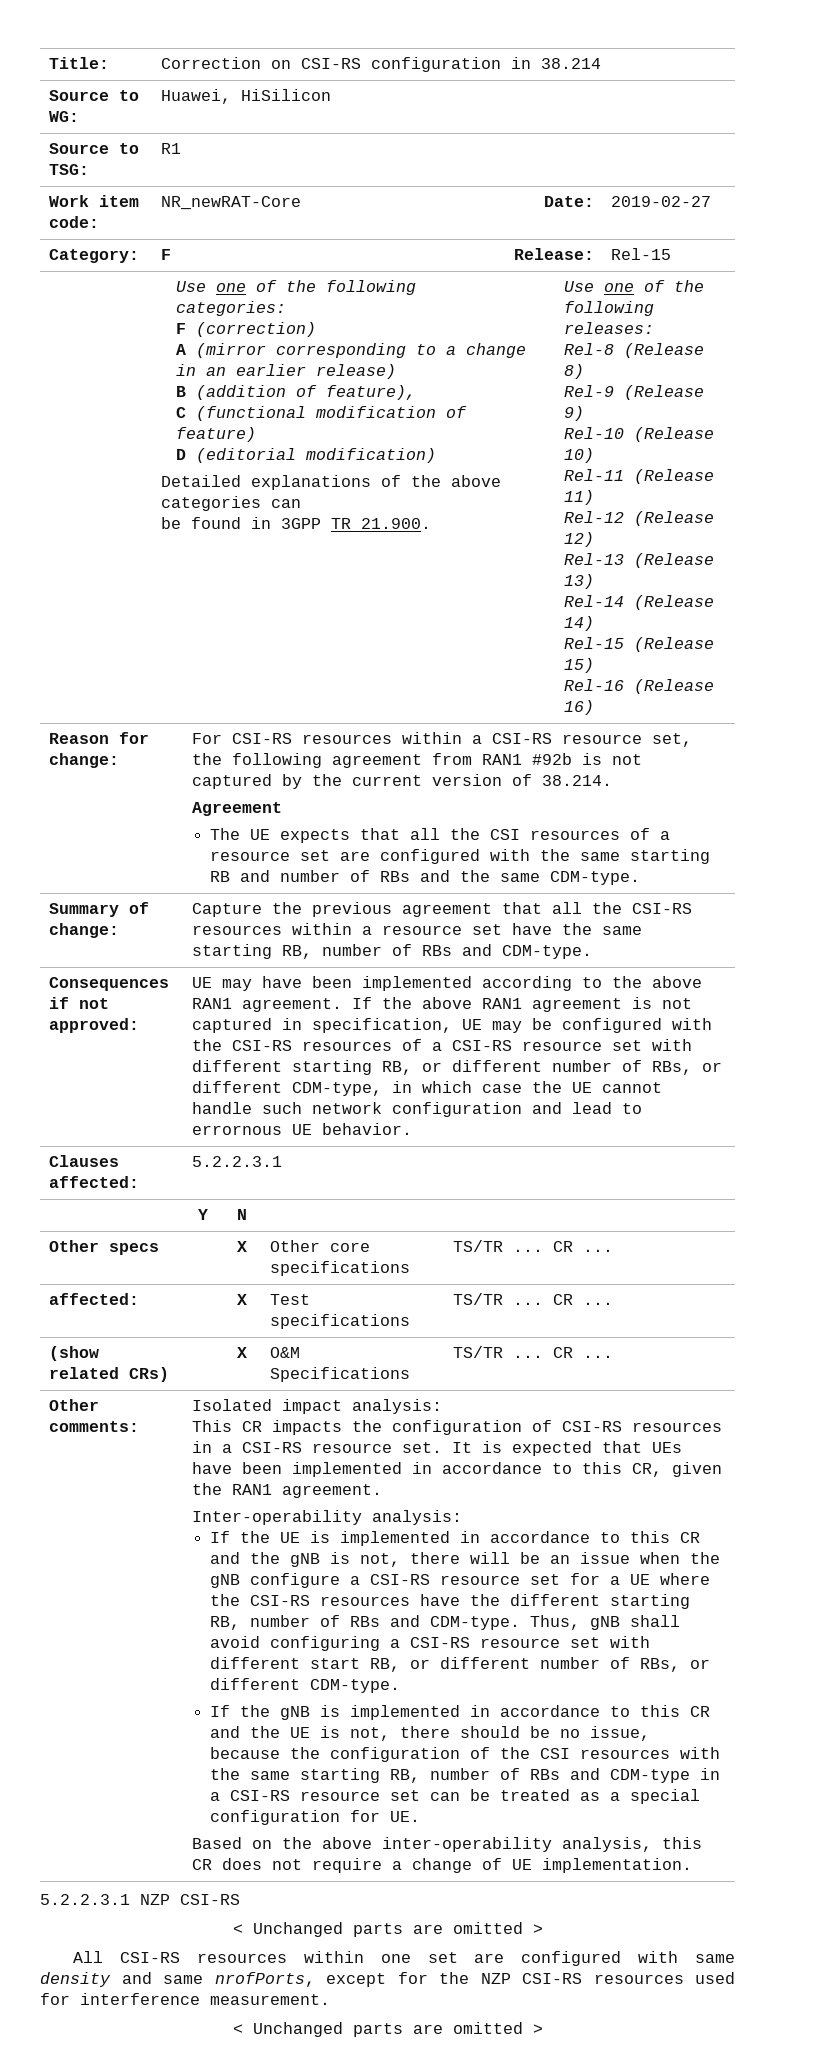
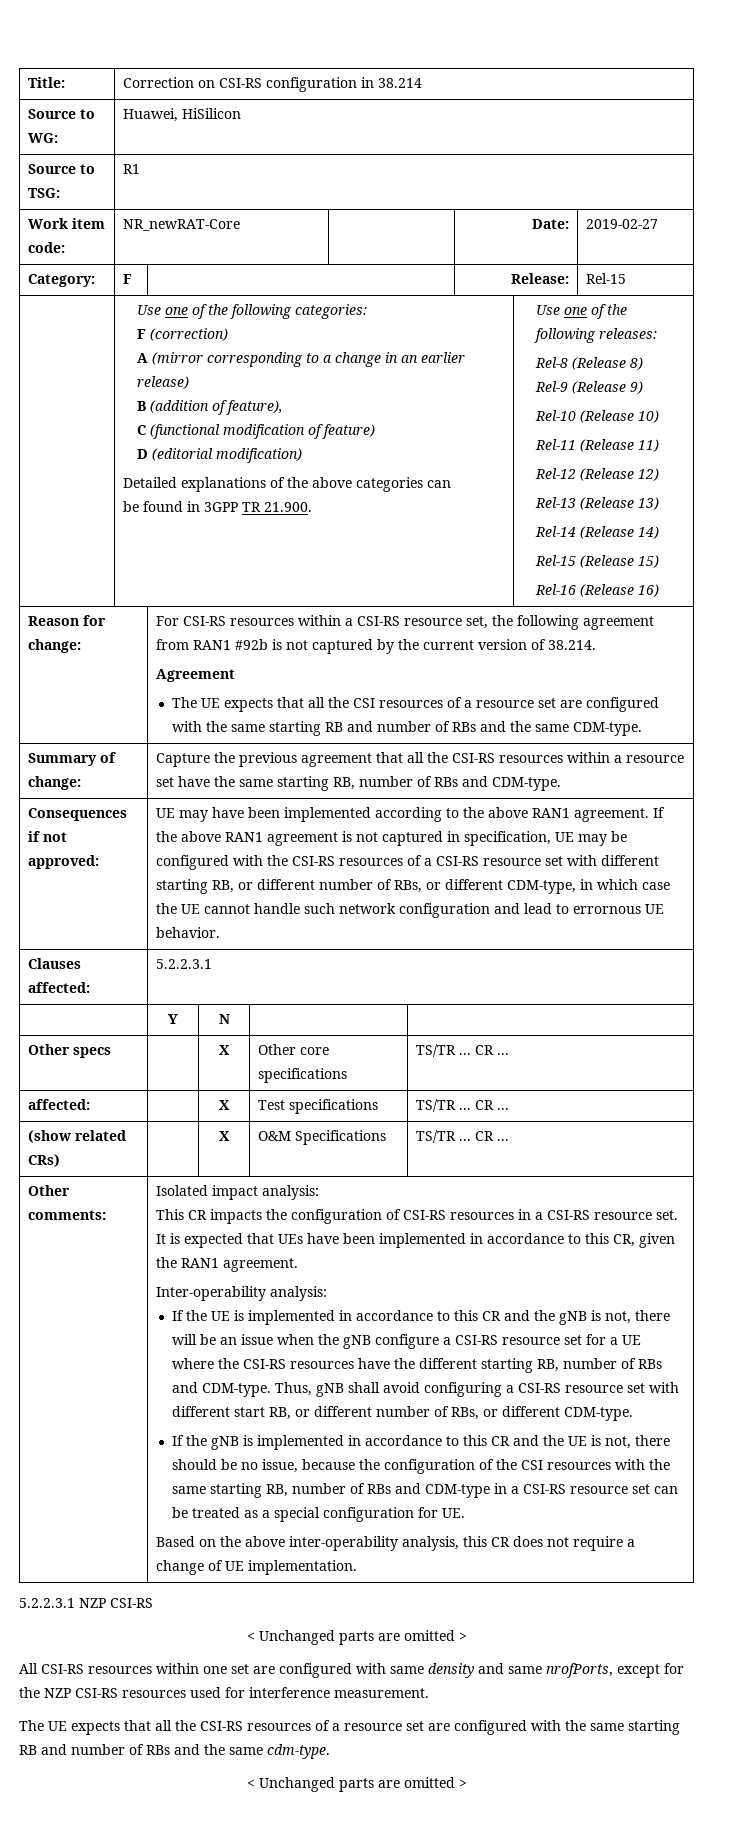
+ The UE expects that all the CSI-RS resources of a resource set are configured with the same starting RB and number of RBs and the same cdm-type.

